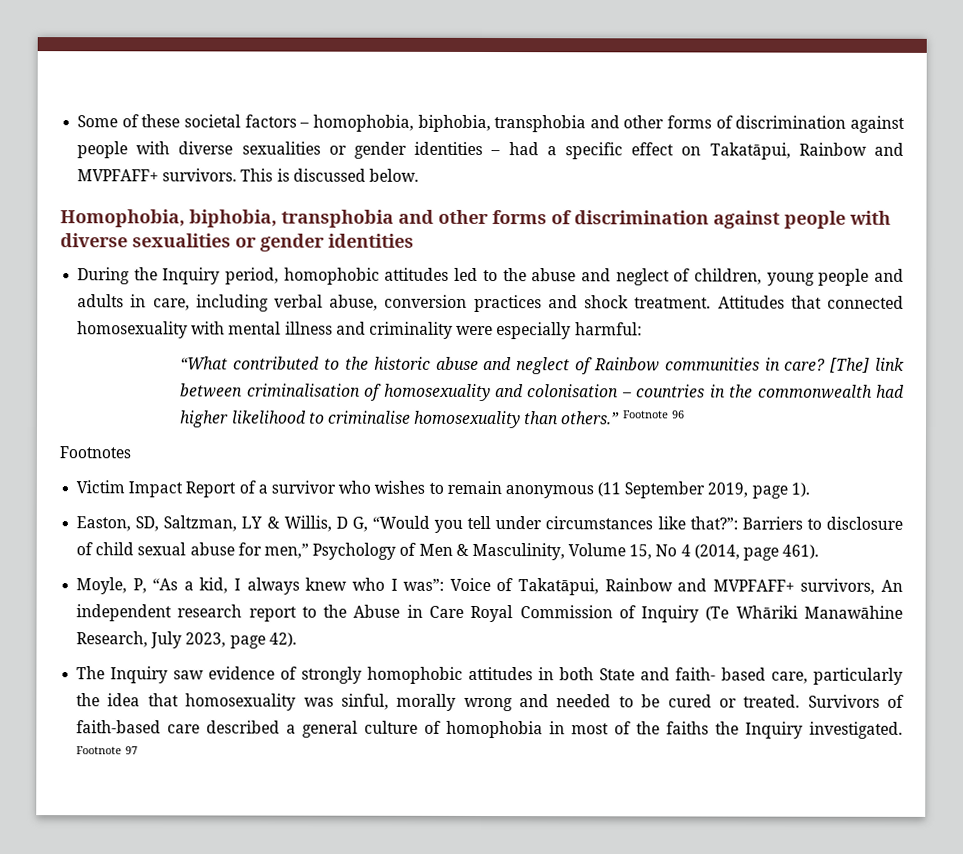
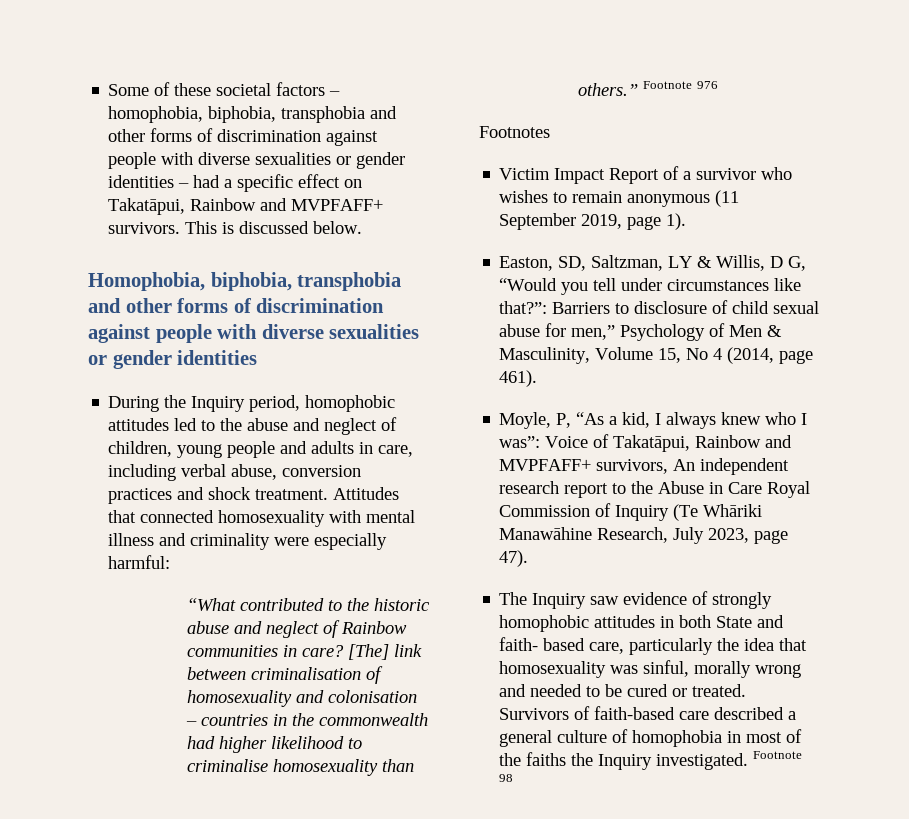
- Footnote 96
+ Footnote 976
- Moyle, P, “As a kid, I always knew who I was”: Voice of Takatāpui, Rainbow and MVPFAFF+ survivors, An independent research report to the Abuse in Care Royal Commission of Inquiry (Te Whāriki Manawāhine Research, July 2023, page 42).
+ Moyle, P, “As a kid, I always knew who I was”: Voice of Takatāpui, Rainbow and MVPFAFF+ survivors, An independent research report to the Abuse in Care Royal Commission of Inquiry (Te Whāriki Manawāhine Research, July 2023, page 47).
- Footnote 97
+ Footnote 98

